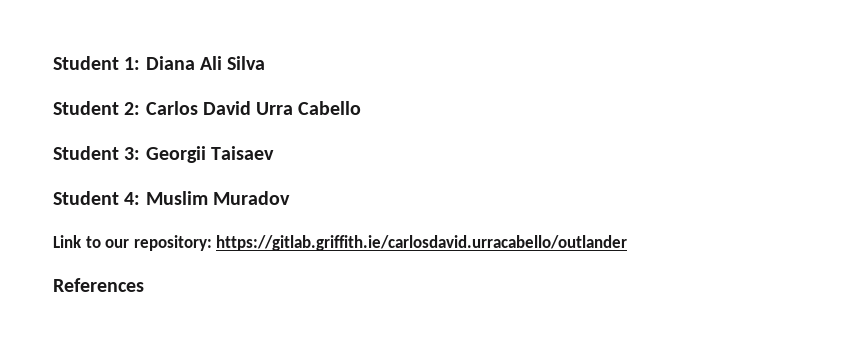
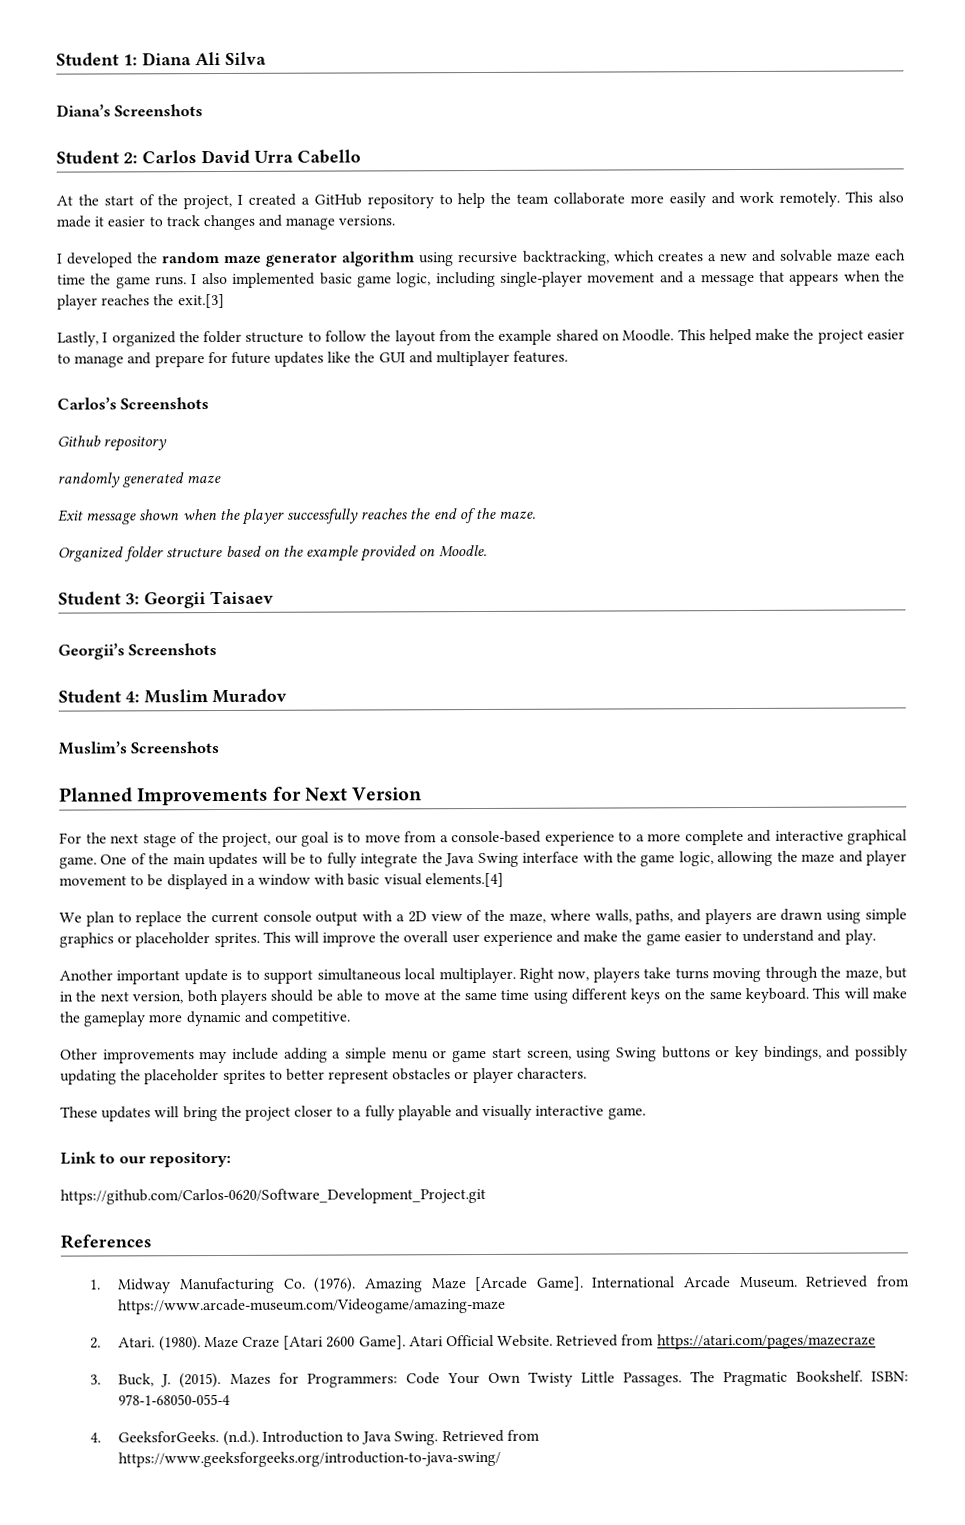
+ Diana’s Screenshots
+ At the start of the project, I created a GitHub repository to help the team collaborate more easily and work remotely. This also made it easier to track changes and manage versions.
+ I developed the random maze generator algorithm using recursive backtracking, which creates a new and solvable maze each time the game runs. I also implemented basic game logic, including single-player movement and a message that appears when the player reaches the exit.[3]
+ Lastly, I organized the folder structure to follow the layout from the example shared on Moodle. This helped make the project easier to manage and prepare for future updates like the GUI and multiplayer features.
+ Carlos’s Screenshots
+ Github repository
+ randomly generated maze
+ Exit message shown when the player successfully reaches the end of the maze.
+ Organized folder structure based on the example provided on Moodle.
+ Georgii’s Screenshots
+ Muslim’s Screenshots
+ Planned Improvements for Next Version
+ For the next stage of the project, our goal is to move from a console-based experience to a more complete and interactive graphical game. One of the main updates will be to fully integrate the Java Swing interface with the game logic, allowing the maze and player movement to be displayed in a window with basic visual elements.[4]
+ We plan to replace the current console output with a 2D view of the maze, where walls, paths, and players are drawn using simple graphics or placeholder sprites. This will improve the overall user experience and make the game easier to understand and play.
+ Another important update is to support simultaneous local multiplayer. Right now, players take turns moving through the maze, but in the next version, both players should be able to move at the same time using different keys on the same keyboard. This will make the gameplay more dynamic and competitive.
+ Other improvements may include adding a simple menu or game start screen, using Swing buttons or key bindings, and possibly updating the placeholder sprites to better represent obstacles or player characters.
+ These updates will bring the project closer to a fully playable and visually interactive game.
- Link to our repository: https://gitlab.griffith.ie/carlosdavid.urracabello/outlander
+ Link to our repository:
+ https://github.com/Carlos-0620/Software_Development_Project.git
+ 1. Midway Manufacturing Co. (1976). Amazing Maze [Arcade Game]. International Arcade Museum. Retrieved from https://www.arcade-museum.com/Videogame/amazing-maze
+ 2. Atari. (1980). Maze Craze [Atari 2600 Game]. Atari Official Website. Retrieved from https://atari.com/pages/mazecraze
+ 3. Buck, J. (2015). Mazes for Programmers: Code Your Own Twisty Little Passages. The Pragmatic Bookshelf. ISBN: 978-1-68050-055-4
+ 4. GeeksforGeeks. (n.d.). Introduction to Java Swing. Retrieved from https://www.geeksforgeeks.org/introduction-to-java-swing/

